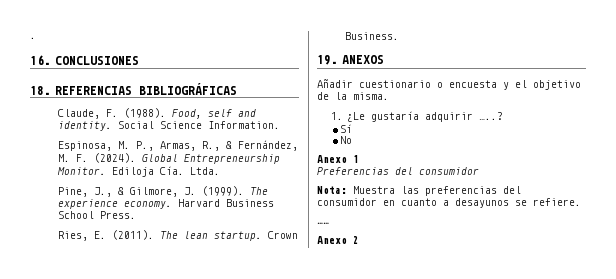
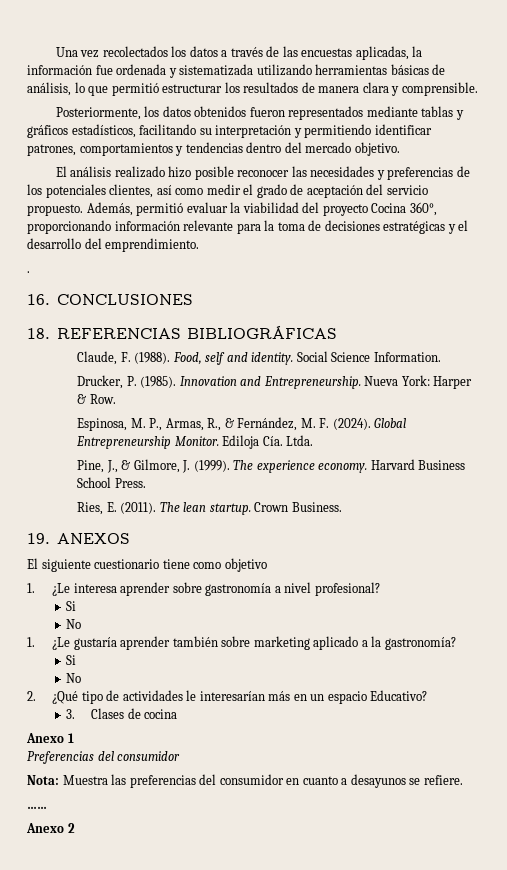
+ Una vez recolectados los datos a través de las encuestas aplicadas, la información fue ordenada y sistematizada utilizando herramientas básicas de análisis, lo que permitió estructurar los resultados de manera clara y comprensible.
+ Posteriormente, los datos obtenidos fueron representados mediante tablas y gráficos estadísticos, facilitando su interpretación y permitiendo identificar patrones, comportamientos y tendencias dentro del mercado objetivo.
+ El análisis realizado hizo posible reconocer las necesidades y preferencias de los potenciales clientes, así como medir el grado de aceptación del servicio propuesto. Además, permitió evaluar la viabilidad del proyecto Cocina 360°, proporcionando información relevante para la toma de decisiones estratégicas y el desarrollo del emprendimiento.
+ Drucker, P. (1985). Innovation and Entrepreneurship. Nueva York: Harper & Row.
- Añadir cuestionario o encuesta y el objetivo de la misma.
- 1. ¿Le gustaría adquirir …..?
- Sí
+ El siguiente cuestionario tiene como objetivo
+ 1. ¿Le interesa aprender sobre gastronomía a nivel profesional?
+ Si
  No
+ 1. ¿Le gustaría aprender también sobre marketing aplicado a la gastronomía?
+ Si
+ No
+ 2. ¿Qué tipo de actividades le interesarían más en un espacio Educativo?
+ 3. Clases de cocina

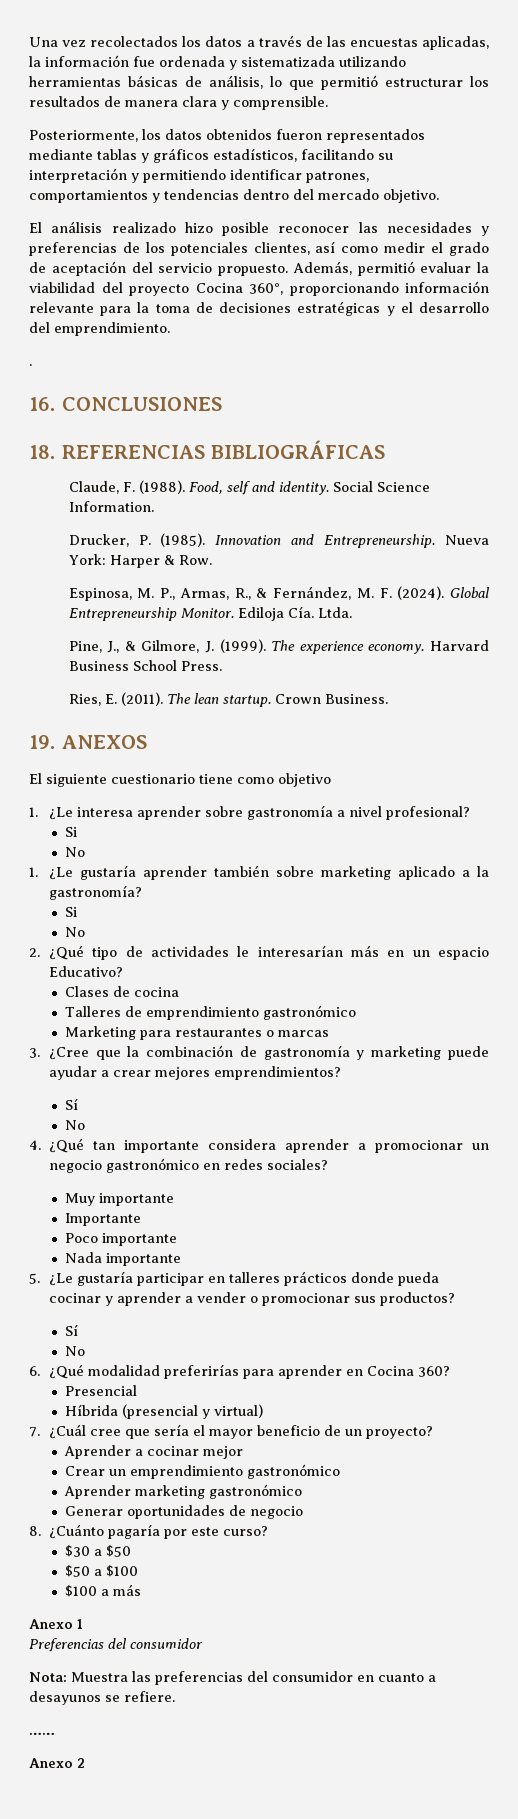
- 3. Clases de cocina
+ Clases de cocina
+ Talleres de emprendimiento gastronómico
+ Marketing para restaurantes o marcas
+ 3. ¿Cree que la combinación de gastronomía y marketing puede ayudar a crear mejores emprendimientos?
+ Sí
+ No
+ 4. ¿Qué tan importante considera aprender a promocionar un negocio gastronómico en redes sociales?
+ Muy importante
+ Importante
+ Poco importante
+ Nada importante
+ 5. ¿Le gustaría participar en talleres prácticos donde pueda cocinar y aprender a vender o promocionar sus productos?
+ Sí
+ No
+ 6. ¿Qué modalidad preferirías para aprender en Cocina 360?
+ Presencial
+ Híbrida (presencial y virtual)
+ 7. ¿Cuál cree que sería el mayor beneficio de un proyecto?
+ Aprender a cocinar mejor
+ Crear un emprendimiento gastronómico
+ Aprender marketing gastronómico
+ Generar oportunidades de negocio
+ 8. ¿Cuánto pagaría por este curso?
+ $30 a $50
+ $50 a $100
+ $100 a más

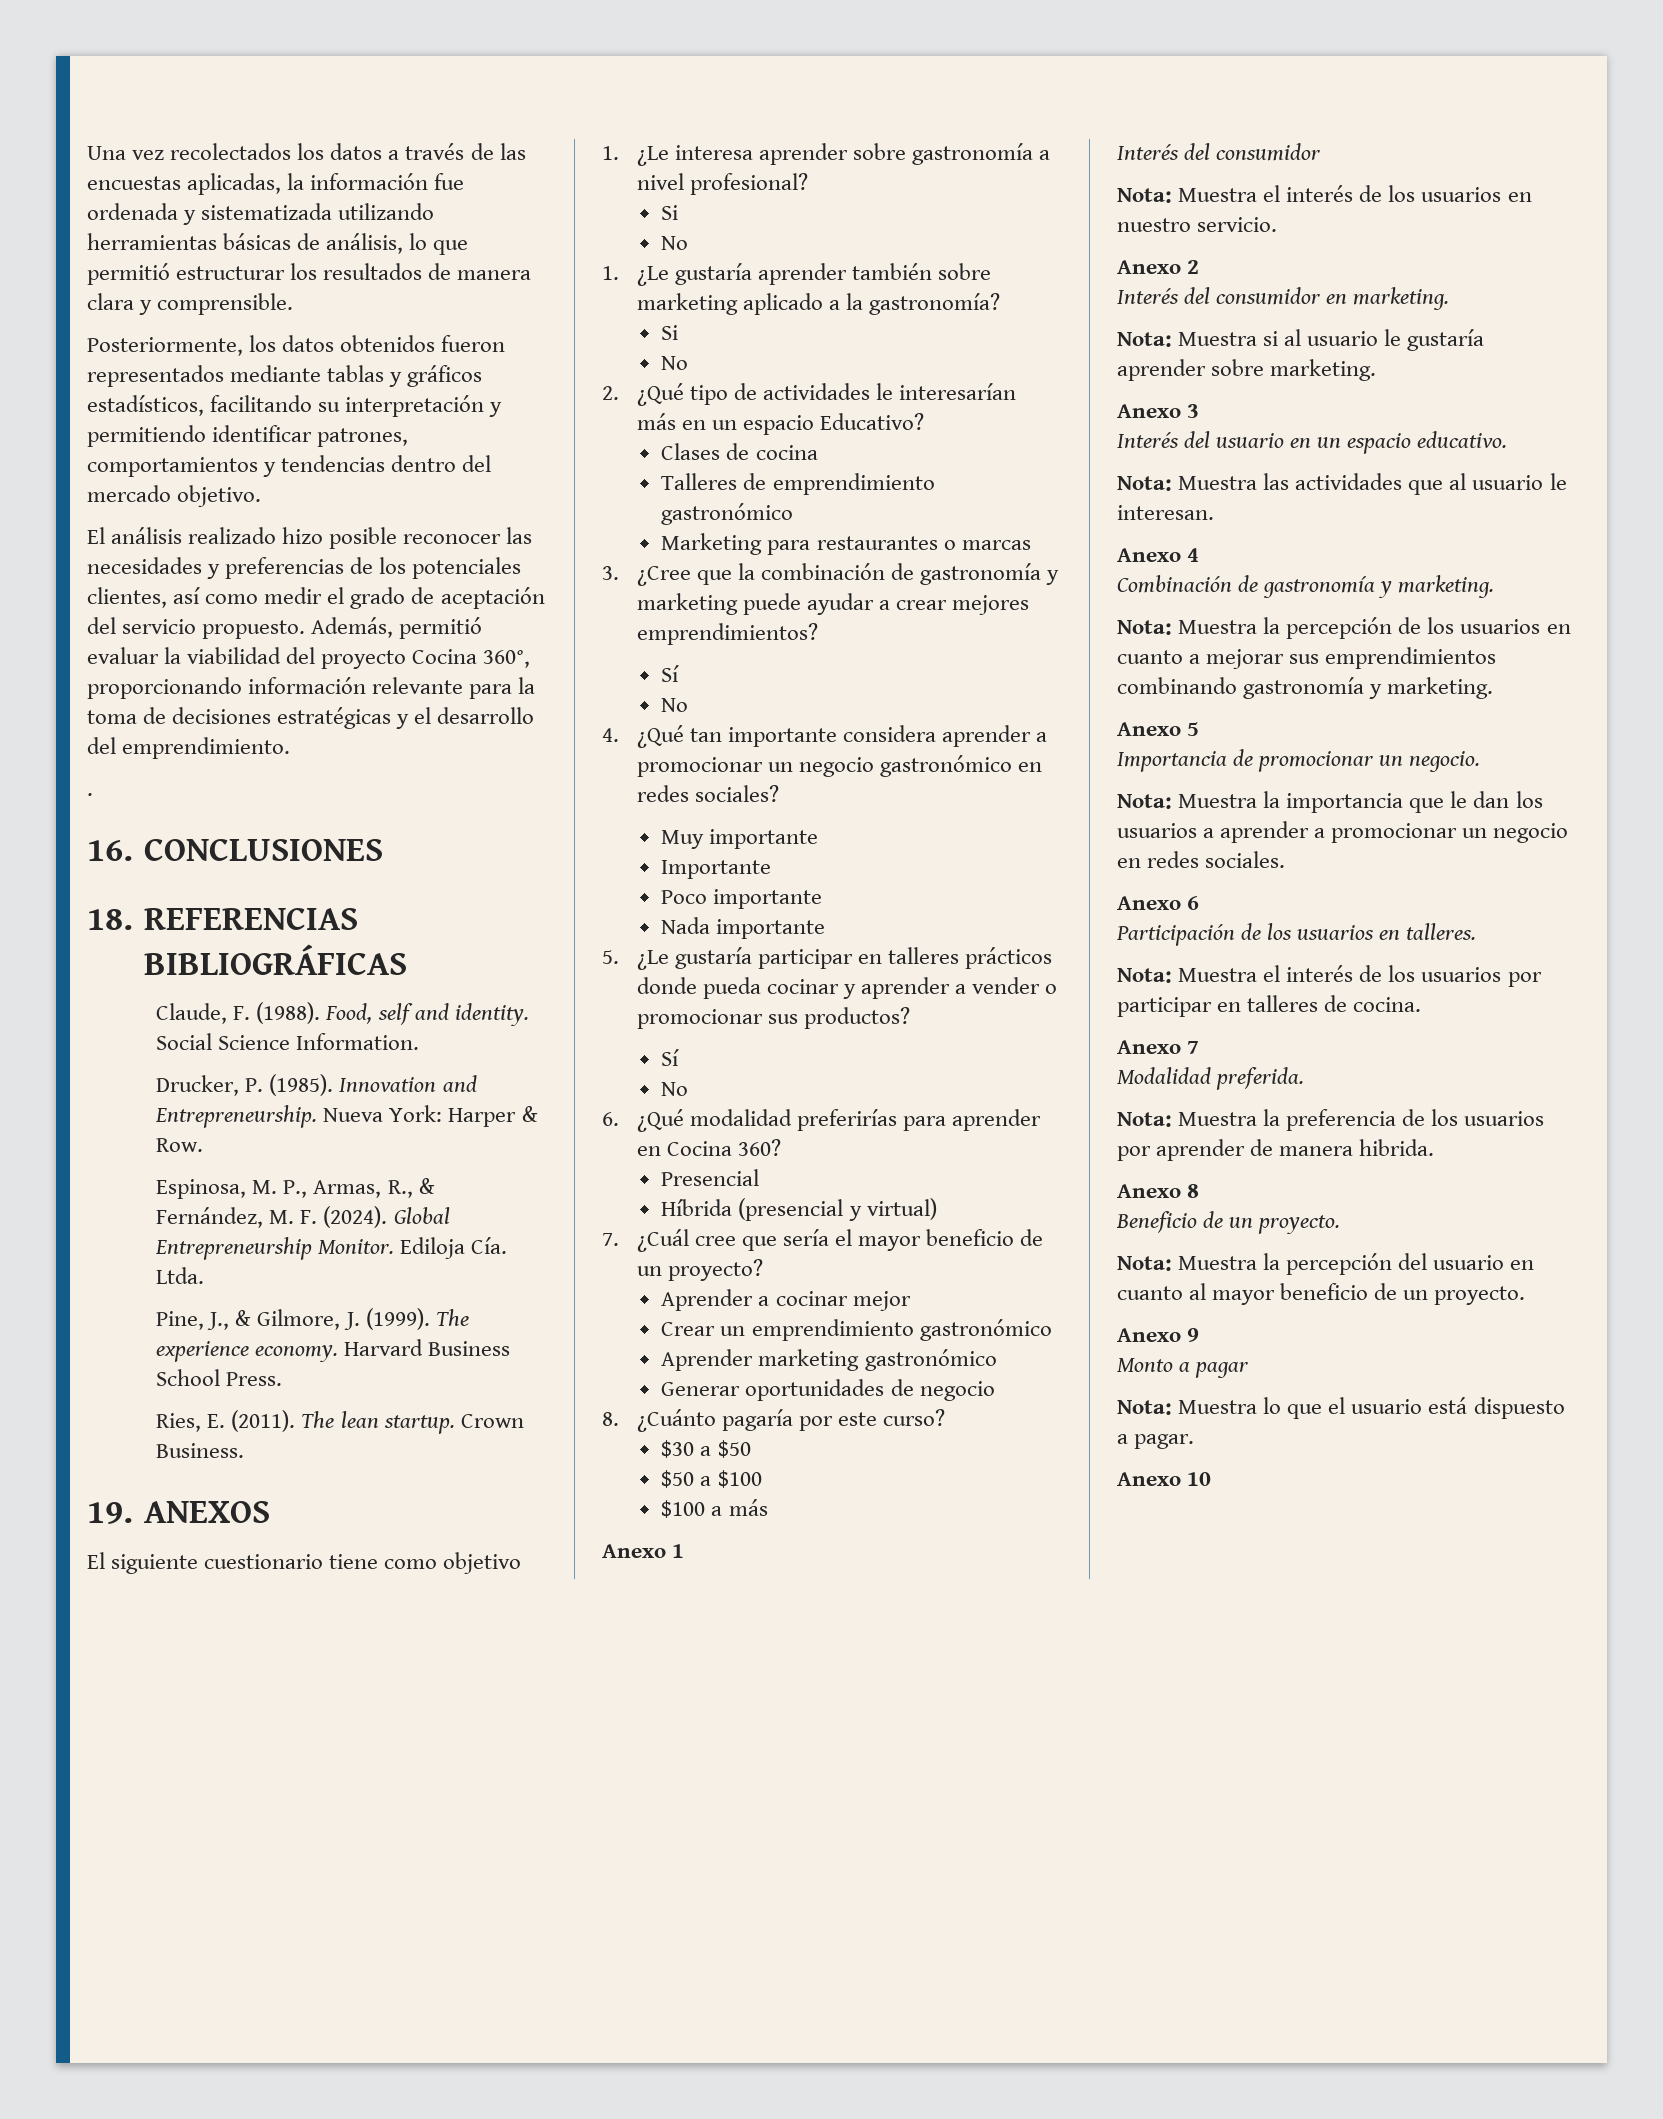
  Anexo 1
- Preferencias del consumidor
+ Interés del consumidor
- Nota: Muestra las preferencias del consumidor en cuanto a desayunos se refiere.
- ……
+ Nota: Muestra el interés de los usuarios en nuestro servicio.
  Anexo 2
+ Interés del consumidor en marketing.
+ Nota: Muestra si al usuario le gustaría aprender sobre marketing.
+ Anexo 3
+ Interés del usuario en un espacio educativo.
+ Nota: Muestra las actividades que al usuario le interesan.
+ Anexo 4
+ Combinación de gastronomía y marketing.
+ Nota: Muestra la percepción de los usuarios en cuanto a mejorar sus emprendimientos combinando gastronomía y marketing.
+ Anexo 5
+ Importancia de promocionar un negocio.
+ Nota: Muestra la importancia que le dan los usuarios a aprender a promocionar un negocio en redes sociales.
+ Anexo 6
+ Participación de los usuarios en talleres.
+ Nota: Muestra el interés de los usuarios por participar en talleres de cocina.
+ Anexo 7
+ Modalidad preferida.
+ Nota: Muestra la preferencia de los usuarios por aprender de manera hibrida.
+ Anexo 8
+ Beneficio de un proyecto.
+ Nota: Muestra la percepción del usuario en cuanto al mayor beneficio de un proyecto.
+ Anexo 9
+ Monto a pagar
+ Nota: Muestra lo que el usuario está dispuesto a pagar.
+ Anexo 10

